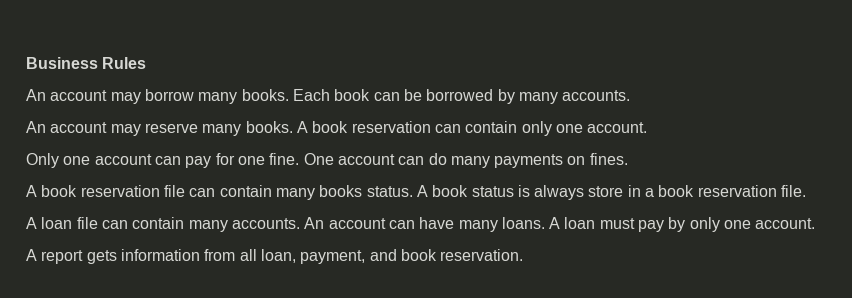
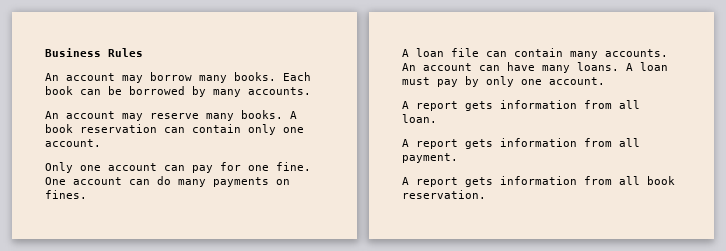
- A book reservation file can contain many books status. A book status is always store in a book reservation file.
- A report gets information from all loan, payment, and book reservation.
+ A report gets information from all loan.
+ A report gets information from all payment.
+ A report gets information from all book reservation.

